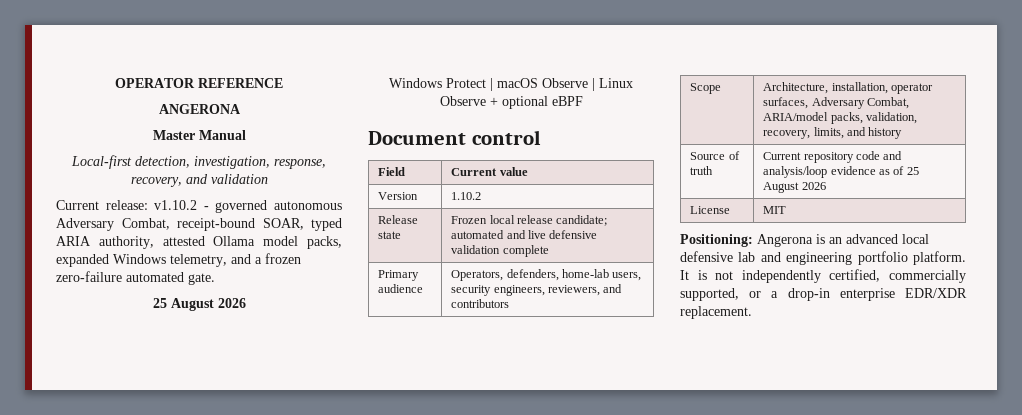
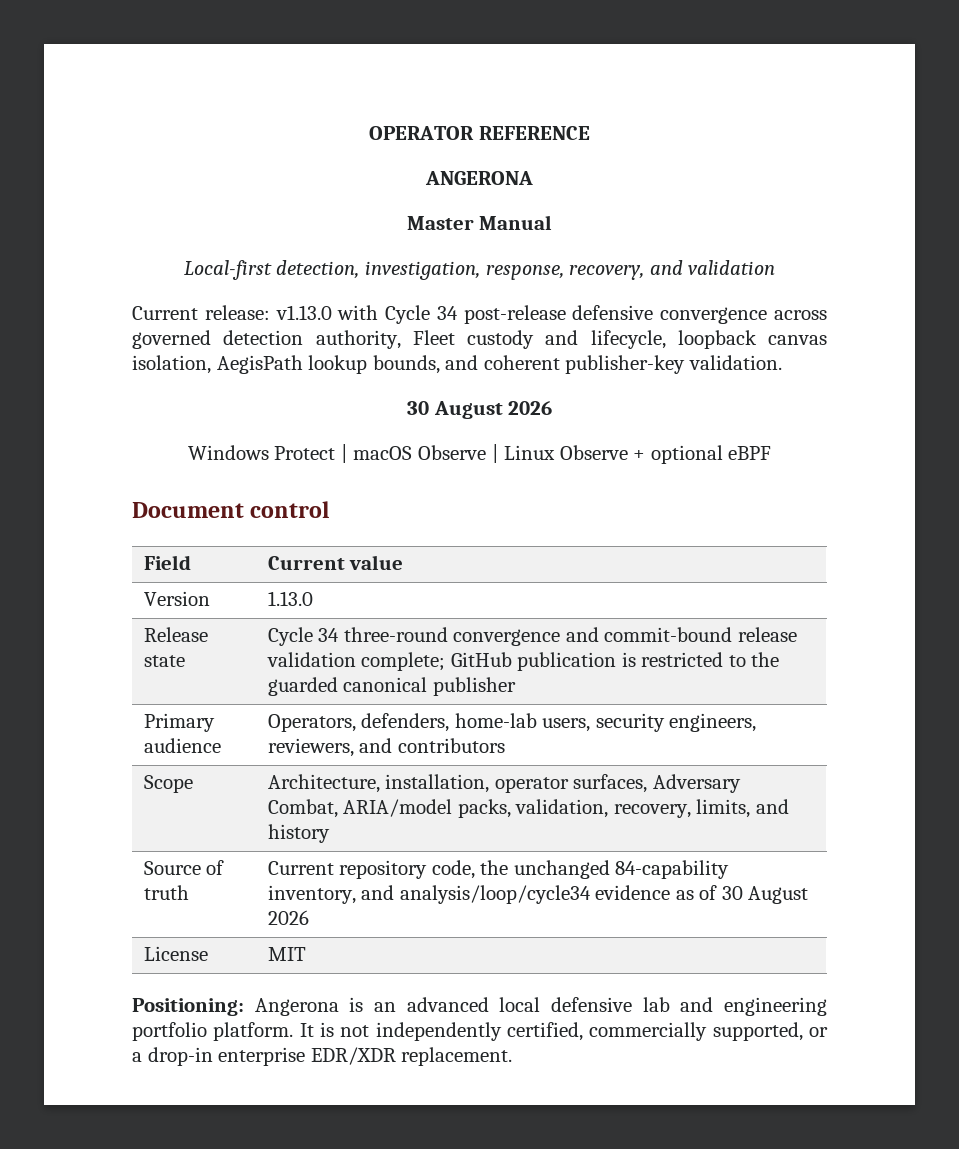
- Current release: v1.10.2 - governed autonomous Adversary Combat, receipt-bound SOAR, typed ARIA authority, attested Ollama model packs, expanded Windows telemetry, and a frozen zero-failure automated gate.
- 25 August 2026
+ Current release: v1.13.0 with Cycle 34 post-release defensive convergence across governed detection authority, Fleet custody and lifecycle, loopback canvas isolation, AegisPath lookup bounds, and coherent publisher-key validation.
+ 30 August 2026
- Version | 1.10.2
+ Version | 1.13.0
- Release state | Frozen local release candidate; automated and live defensive validation complete
+ Release state | Cycle 34 three-round convergence and commit-bound release validation complete; GitHub publication is restricted to the guarded canonical publisher
- Source of truth | Current repository code and analysis/loop evidence as of 25 August 2026
+ Source of truth | Current repository code, the unchanged 84-capability inventory, and analysis/loop/cycle34 evidence as of 30 August 2026

